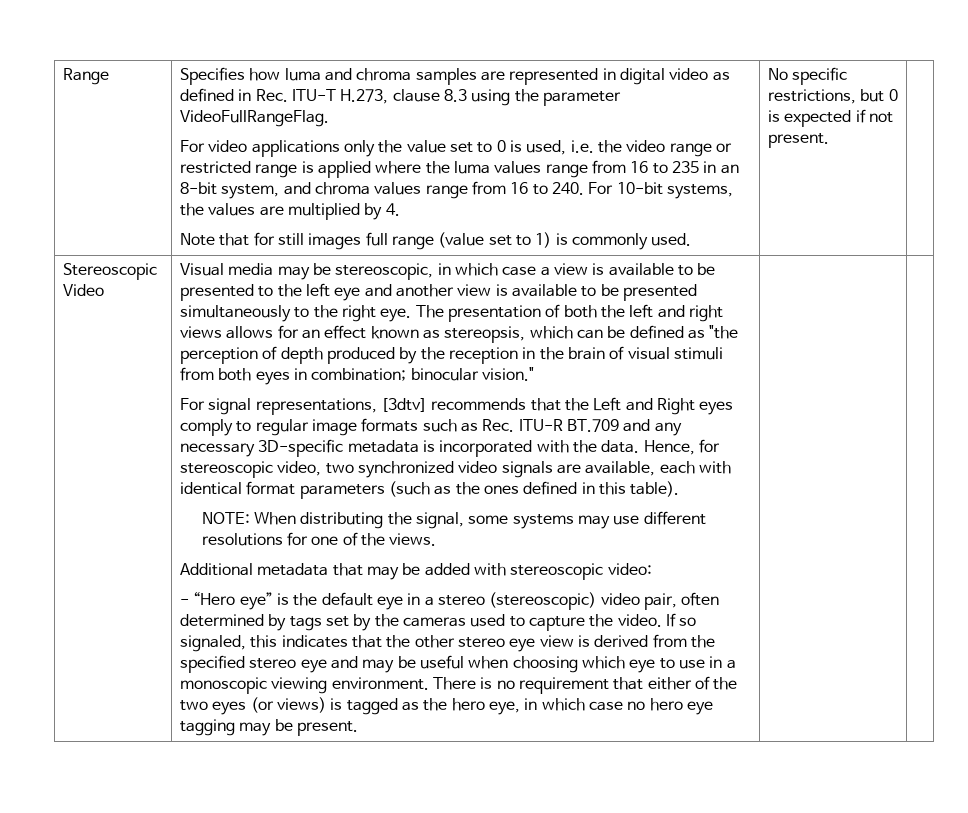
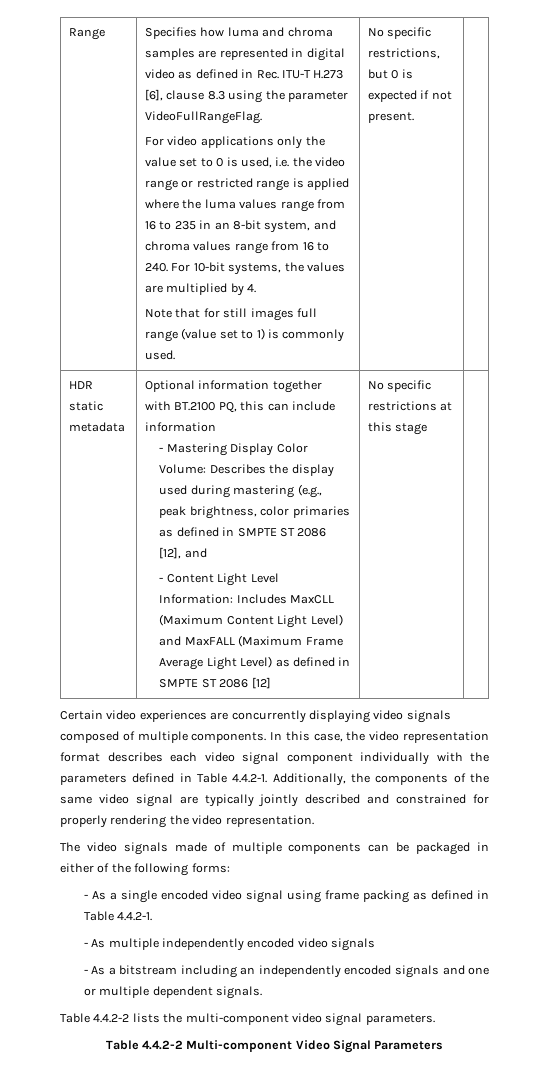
- Specifies how luma and chroma samples are represented in digital video as defined in Rec. ITU-T H.273, clause 8.3 using the parameter VideoFullRangeFlag.
+ Specifies how luma and chroma samples are represented in digital video as defined in Rec. ITU-T H.273 [6], clause 8.3 using the parameter VideoFullRangeFlag.
- Stereoscopic Video | Visual media may be stereoscopic, in which case a view is available to be presented to the left eye and another view is available to be presented simultaneously to the right eye. The presentation of both the left and right views allows for an effect known as stereopsis, which can be defined as "the perception of depth produced by the reception in the brain of visual stimuli from both eyes in combination; binocular vision."
- For signal representations, [3dtv] recommends that the Left and Right eyes comply to regular image formats such as Rec. ITU-R BT.709 and any necessary 3D-specific metadata is incorporated with the data. Hence, for stereoscopic video, two synchronized video signals are available, each with identical format parameters (such as the ones defined in this table).
- NOTE: When distributing the signal, some systems may use different resolutions for one of the views.
- Additional metadata that may be added with stereoscopic video:
- - “Hero eye” is the default eye in a stereo (stereoscopic) video pair, often determined by tags set by the cameras used to capture the video. If so signaled, this indicates that the other stereo eye view is derived from the specified stereo eye and may be useful when choosing which eye to use in a monoscopic viewing environment. There is no requirement that either of the two eyes (or views) is tagged as the hero eye, in which case no hero eye tagging may be present.
+ HDR static metadata | Optional information together with BT.2100 PQ, this can include information
+ - Mastering Display Color Volume: Describes the display used during mastering (e.g., peak brightness, color primaries as defined in SMPTE ST 2086 [12], and
+ - Content Light Level Information: Includes MaxCLL (Maximum Content Light Level) and MaxFALL (Maximum Frame Average Light Level) as defined in SMPTE ST 2086 [12] | No specific restrictions at this stage |
+ Certain video experiences are concurrently displaying video signals composed of multiple components. In this case, the video representation format describes each video signal component individually with the parameters defined in Table 4.4.2-1. Additionally, the components of the same video signal are typically jointly described and constrained for properly rendering the video representation.
+ The video signals made of multiple components can be packaged in either of the following forms:
+ - As a single encoded video signal using frame packing as defined in Table 4.4.2-1.
+ - As multiple independently encoded video signals
+ - As a bitstream including an independently encoded signals and one or multiple dependent signals.
+ Table 4.4.2-2 lists the multi-component video signal parameters.
+ Table 4.4.2-2 Multi-component Video Signal Parameters

